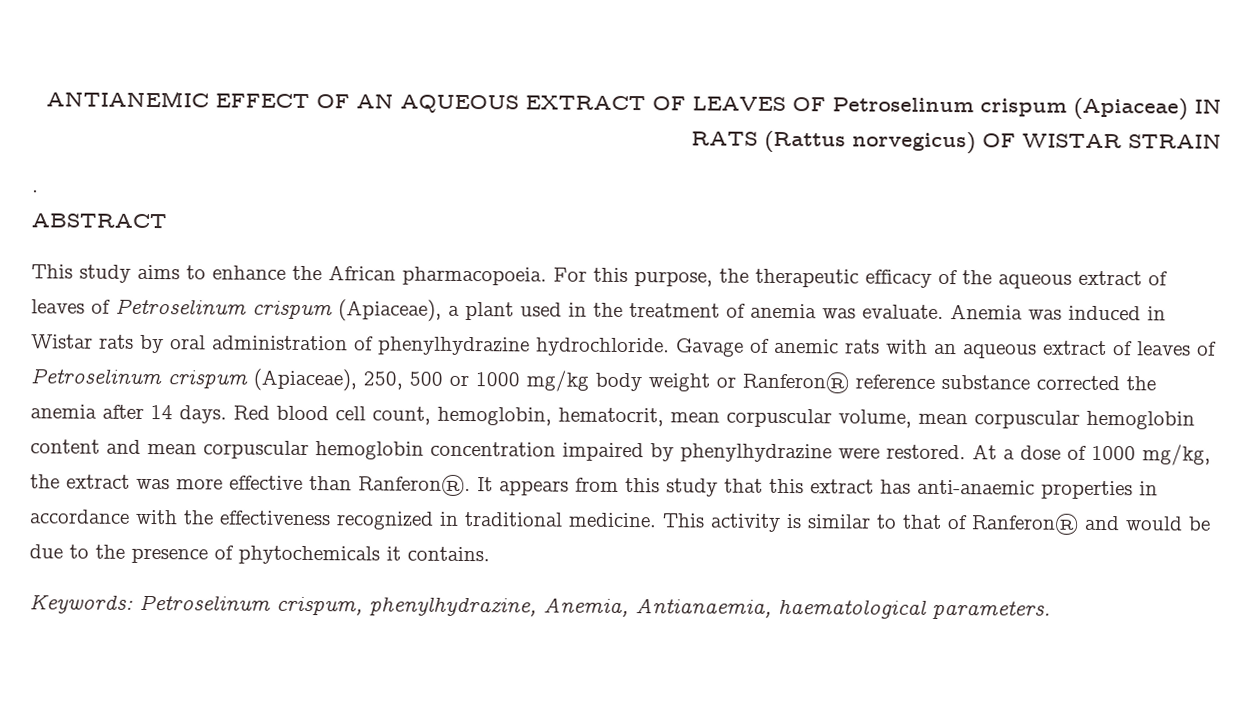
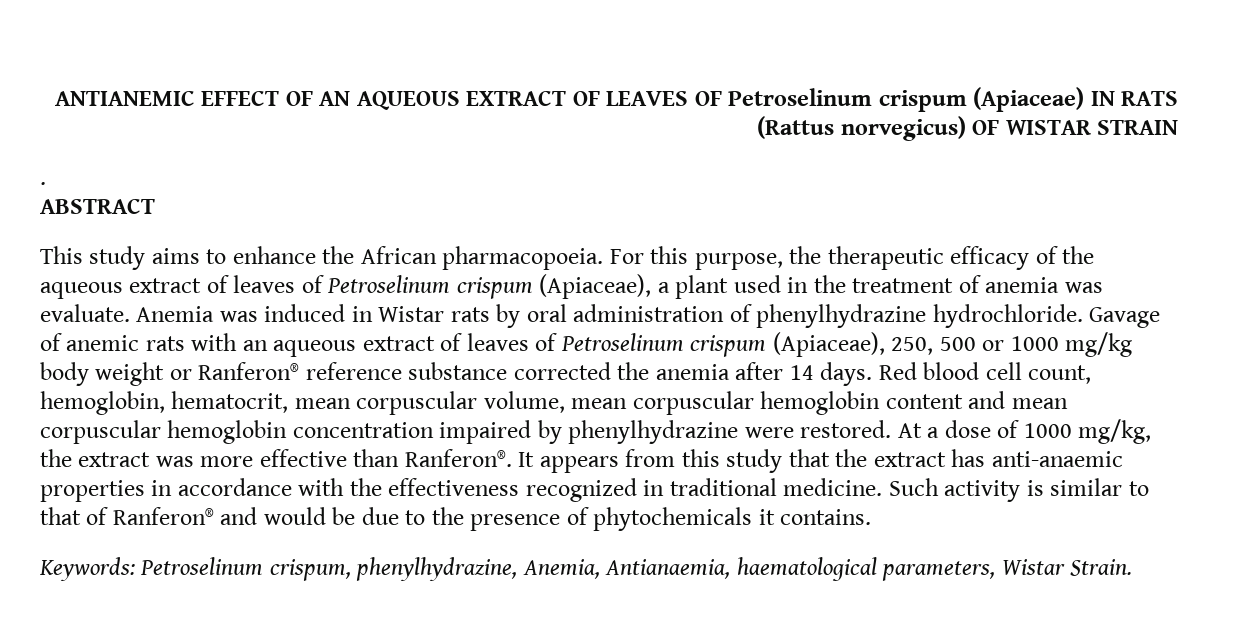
- It appears from this study that this extract has anti-anaemic properties in accordance with the effectiveness recognized in traditional medicine.
+ It appears from this study that the extract has anti-anaemic properties in accordance with the effectiveness recognized in traditional medicine.
- This activity is similar to that of Ranferon® and would be due to the presence of phytochemicals it contains.
+ Such activity is similar to that of Ranferon® and would be due to the presence of phytochemicals it contains.
- Keywords: Petroselinum crispum, phenylhydrazine, Anemia, Antianaemia, haematological parameters.
+ Keywords: Petroselinum crispum, phenylhydrazine, Anemia, Antianaemia, haematological parameters, Wistar Strain.

